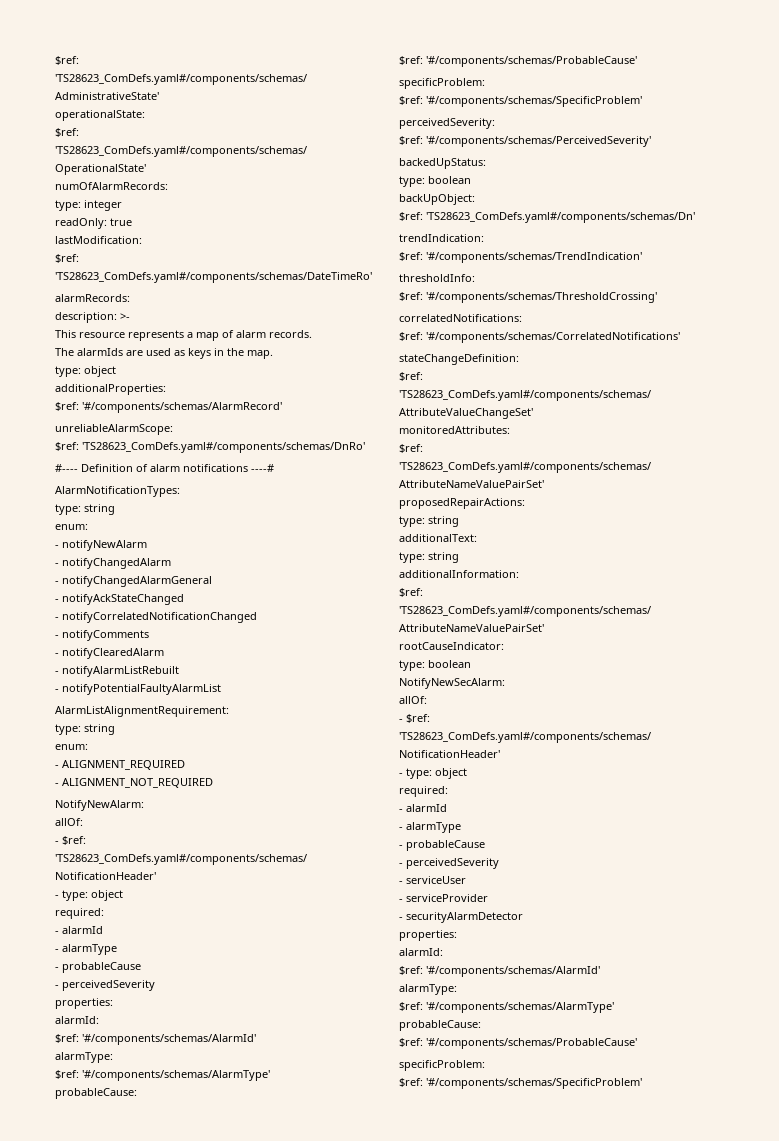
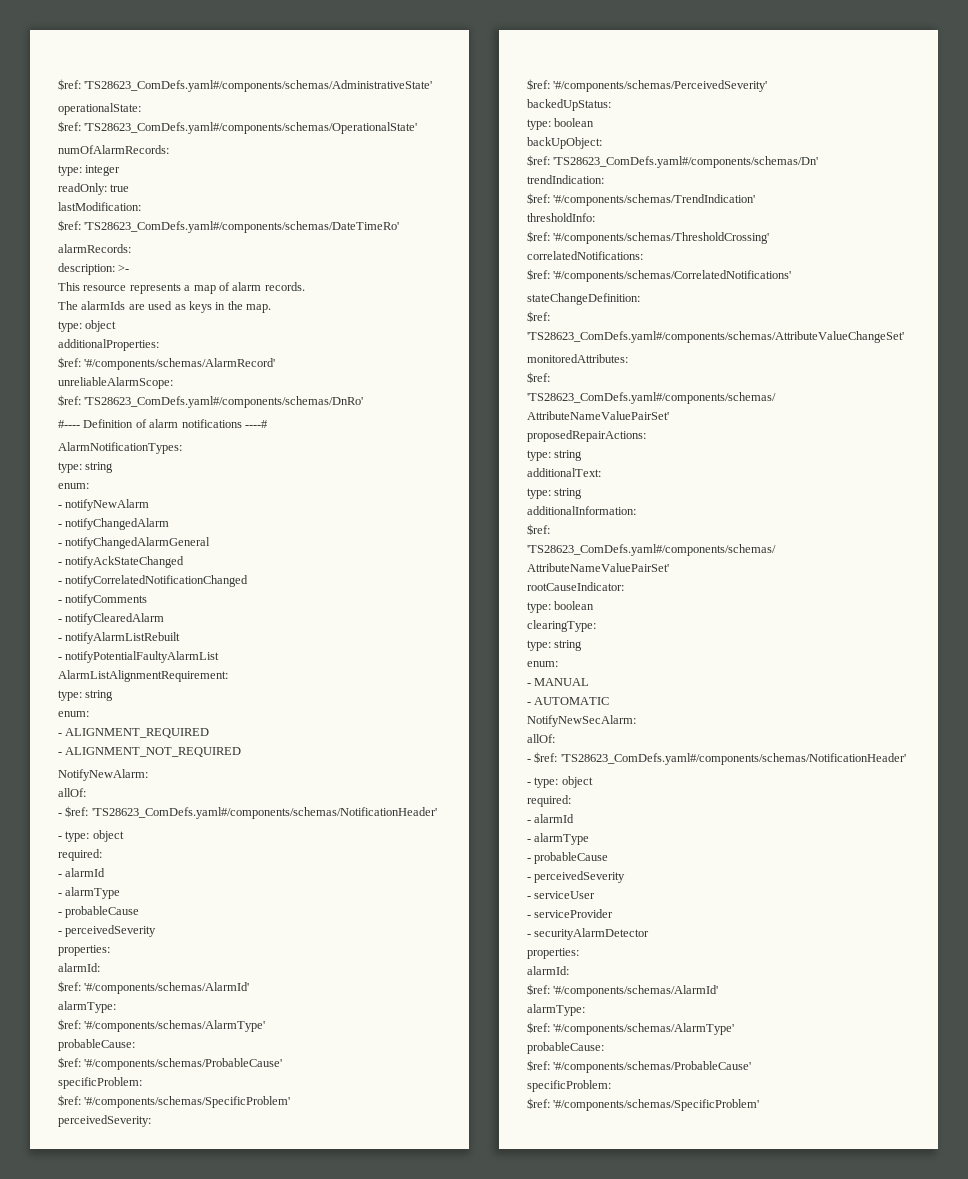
+ clearingType:
+ type: string
+ enum:
+ - MANUAL
+ - AUTOMATIC

